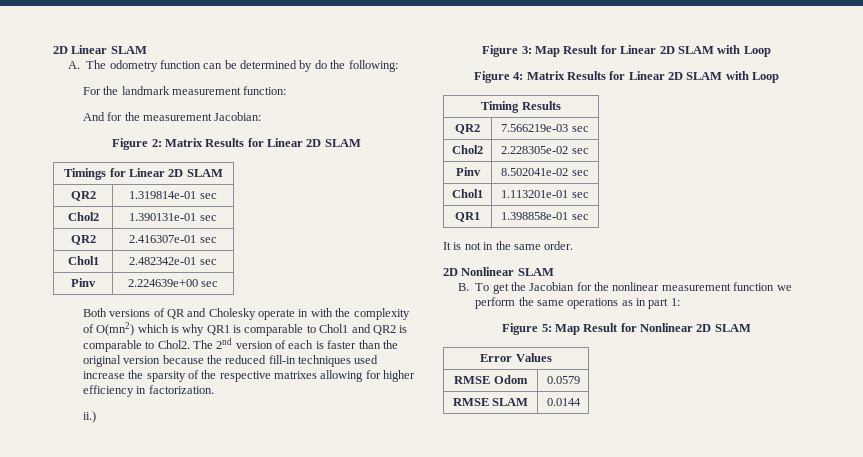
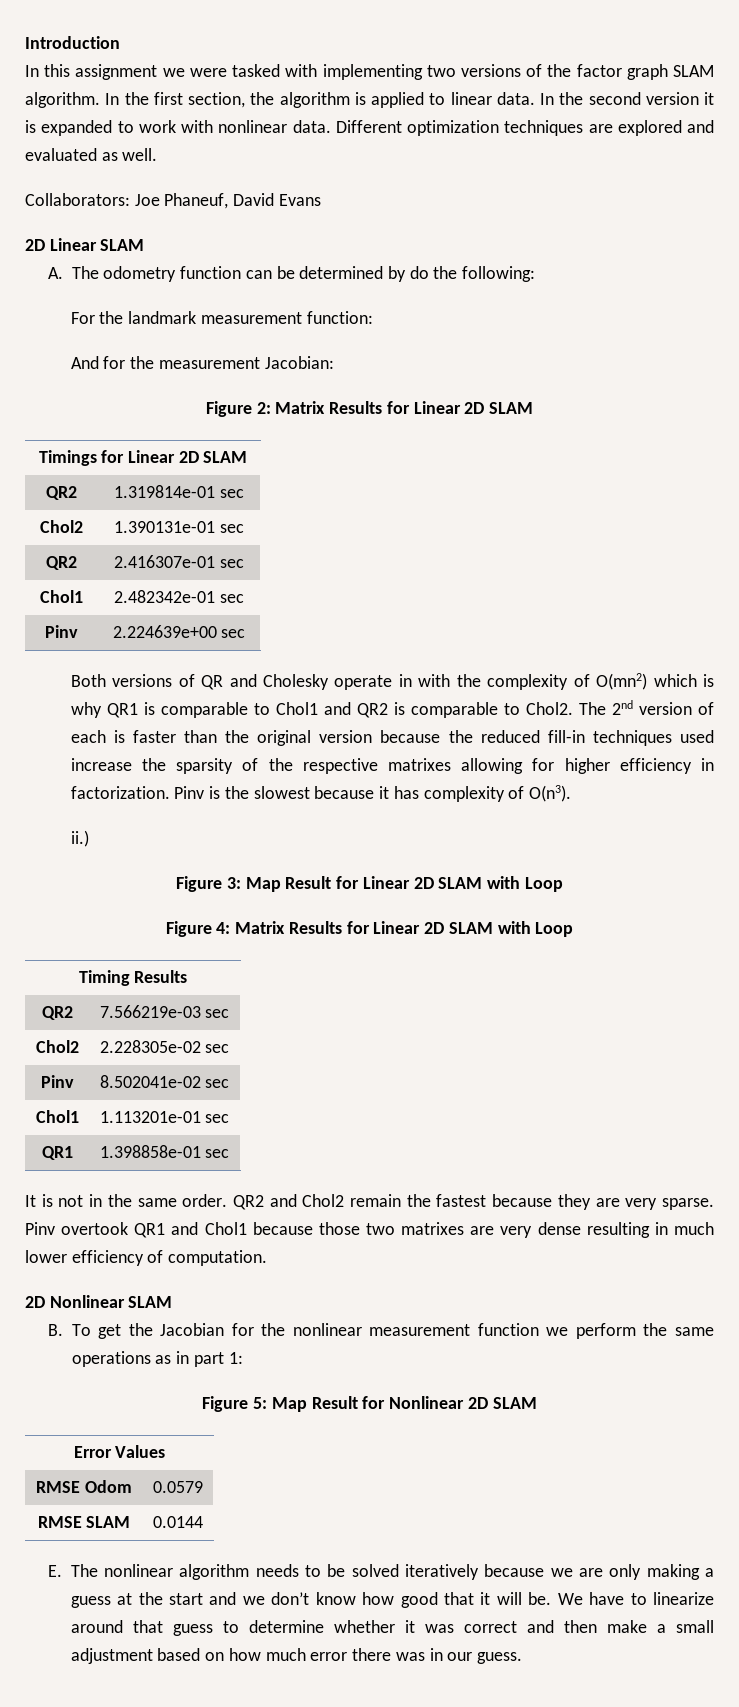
+ Introduction
+ In this assignment we were tasked with implementing two versions of the factor graph SLAM algorithm. In the first section, the algorithm is applied to linear data. In the second version it is expanded to work with nonlinear data. Different optimization techniques are explored and evaluated as well.
+ Collaborators: Joe Phaneuf, David Evans
+ Pinv is the slowest because it has complexity of O(n3).
+ QR2 and Chol2 remain the fastest because they are very sparse. Pinv overtook QR1 and Chol1 because those two matrixes are very dense resulting in much lower efficiency of computation.
+ E. The nonlinear algorithm needs to be solved iteratively because we are only making a guess at the start and we don’t know how good that it will be. We have to linearize around that guess to determine whether it was correct and then make a small adjustment based on how much error there was in our guess.

